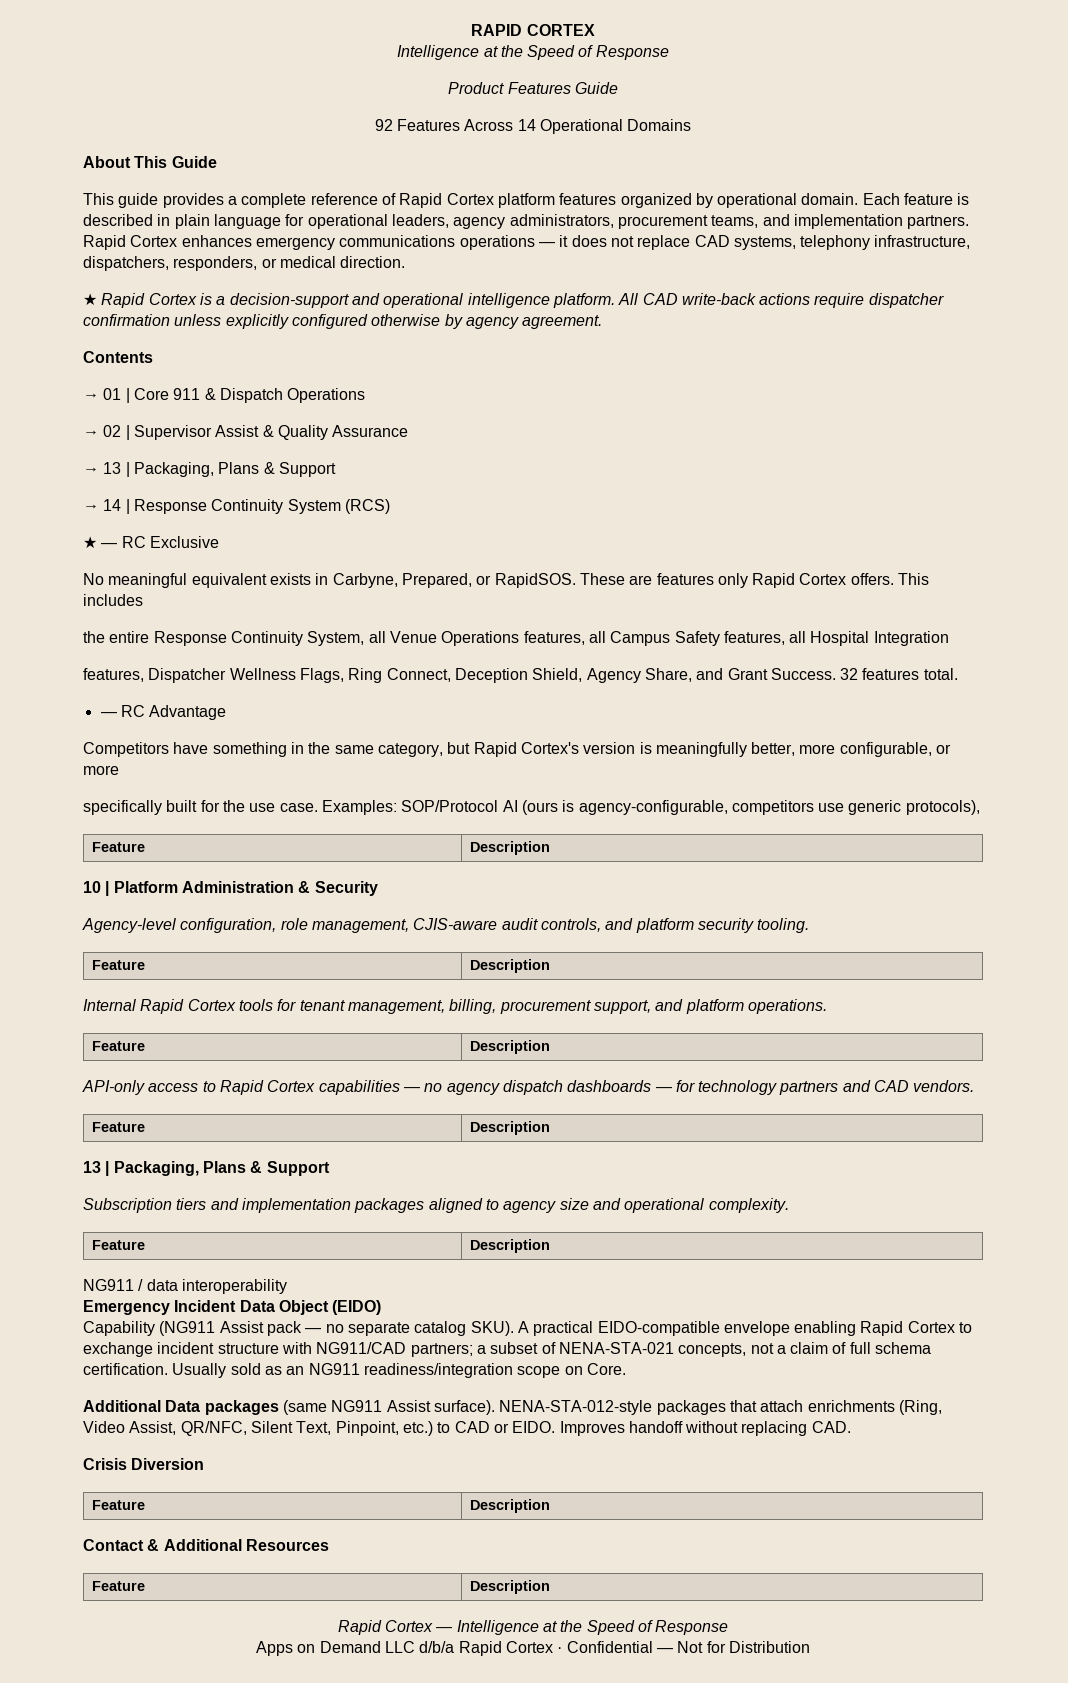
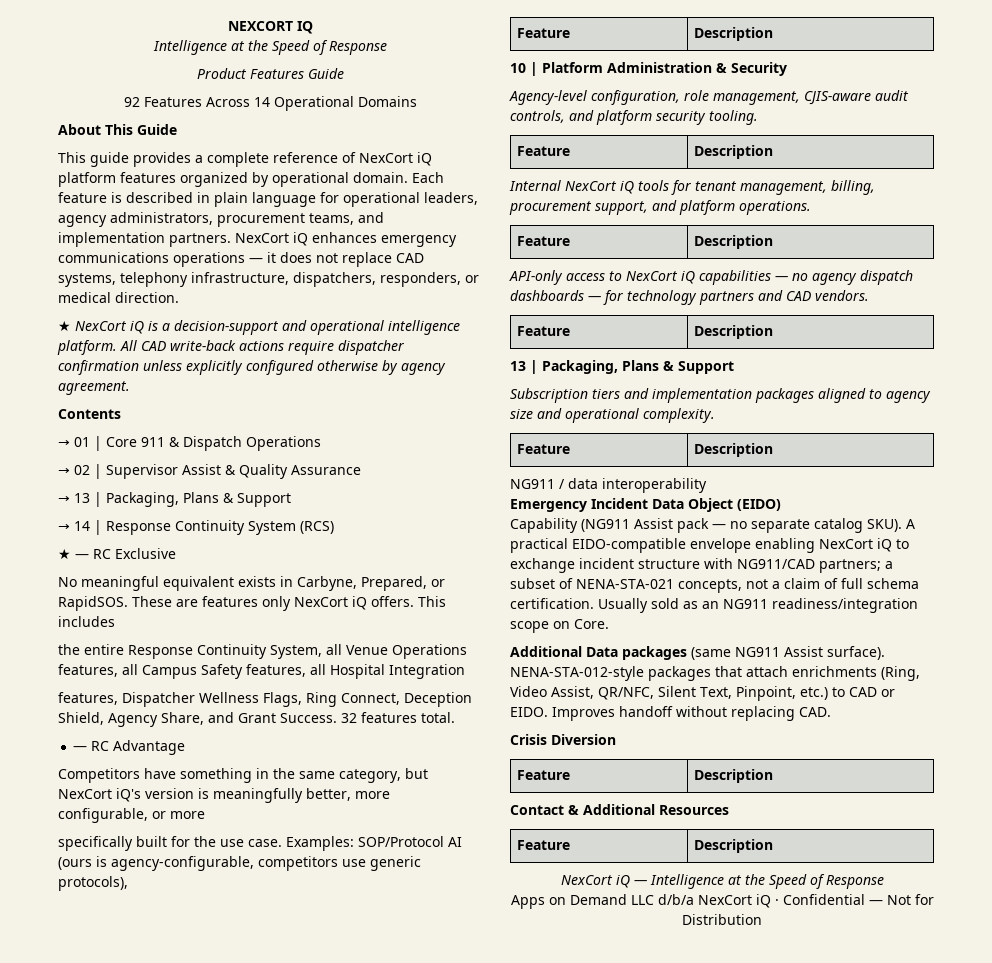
- RAPID CORTEX
+ NEXCORT IQ
- This guide provides a complete reference of Rapid Cortex platform features organized by operational domain.
+ This guide provides a complete reference of NexCort iQ platform features organized by operational domain.
- Rapid Cortex enhances emergency communications operations — it does not replace CAD systems, telephony infrastructure, dispatchers, responders, or medical direction.
+ NexCort iQ enhances emergency communications operations — it does not replace CAD systems, telephony infrastructure, dispatchers, responders, or medical direction.
- ★ Rapid Cortex is a decision-support and operational intelligence platform.
+ ★ NexCort iQ is a decision-support and operational intelligence platform.
- These are features only Rapid Cortex offers.
+ These are features only NexCort iQ offers.
- Competitors have something in the same category, but Rapid Cortex's version is meaningfully better, more configurable, or more
+ Competitors have something in the same category, but NexCort iQ's version is meaningfully better, more configurable, or more
- Internal Rapid Cortex tools for tenant management, billing, procurement support, and platform operations.
+ Internal NexCort iQ tools for tenant management, billing, procurement support, and platform operations.
- API-only access to Rapid Cortex capabilities — no agency dispatch dashboards — for technology partners and CAD vendors.
+ API-only access to NexCort iQ capabilities — no agency dispatch dashboards — for technology partners and CAD vendors.
- A practical EIDO-compatible envelope enabling Rapid Cortex to exchange incident structure with NG911/CAD partners; a subset of NENA-STA-021 concepts, not a claim of full schema certification.
+ A practical EIDO-compatible envelope enabling NexCort iQ to exchange incident structure with NG911/CAD partners; a subset of NENA-STA-021 concepts, not a claim of full schema certification.
- Rapid Cortex — Intelligence at the Speed of Response
+ NexCort iQ — Intelligence at the Speed of Response
- Apps on Demand LLC d/b/a Rapid Cortex · Confidential — Not for Distribution
+ Apps on Demand LLC d/b/a NexCort iQ · Confidential — Not for Distribution

